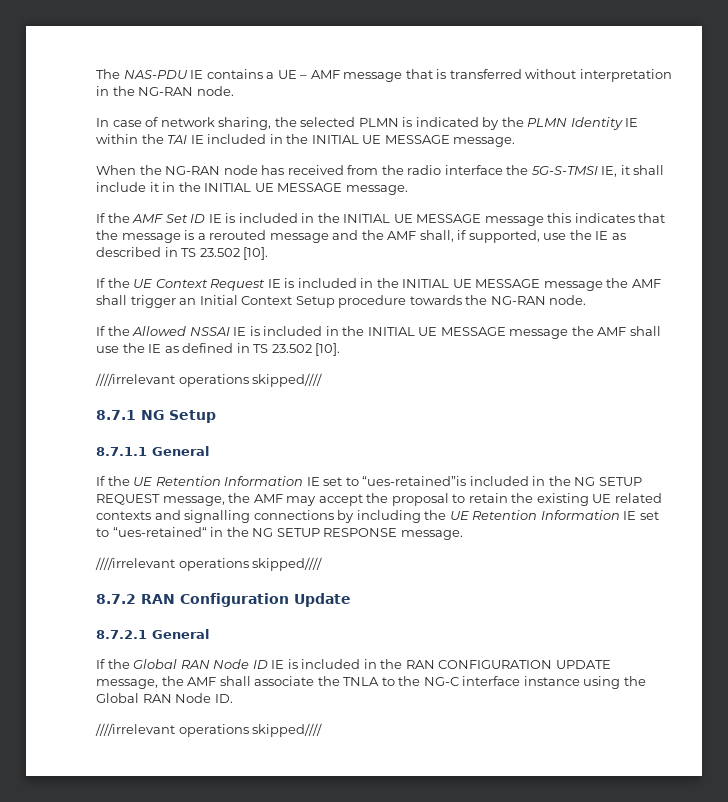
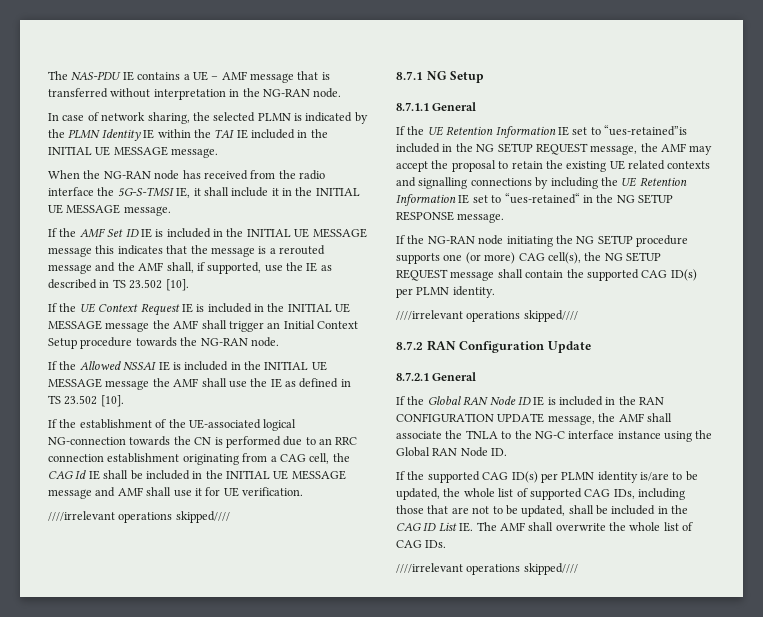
+ If the establishment of the UE-associated logical NG-connection towards the CN is performed due to an RRC connection establishment originating from a CAG cell, the CAG Id IE shall be included in the INITIAL UE MESSAGE message and AMF shall use it for UE verification.
+ If the NG-RAN node initiating the NG SETUP procedure supports one (or more) CAG cell(s), the NG SETUP REQUEST message shall contain the supported CAG ID(s) per PLMN identity.
+ If the supported CAG ID(s) per PLMN identity is/are to be updated, the whole list of supported CAG IDs, including those that are not to be updated, shall be included in the CAG ID List IE. The AMF shall overwrite the whole list of CAG IDs.

